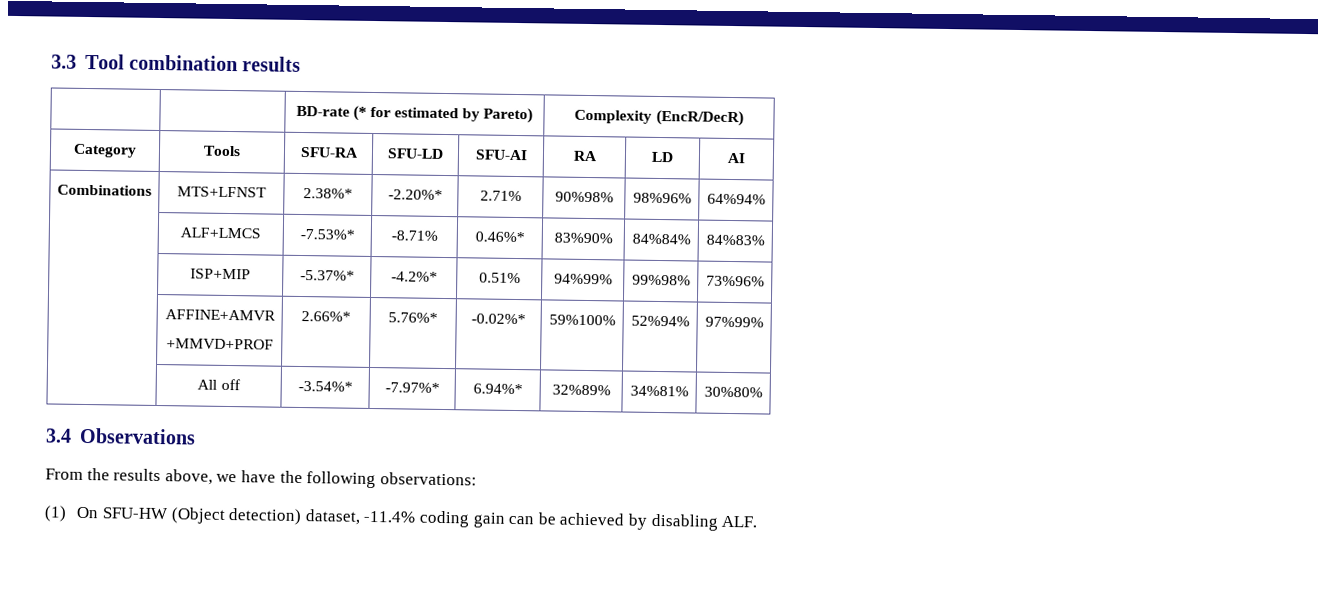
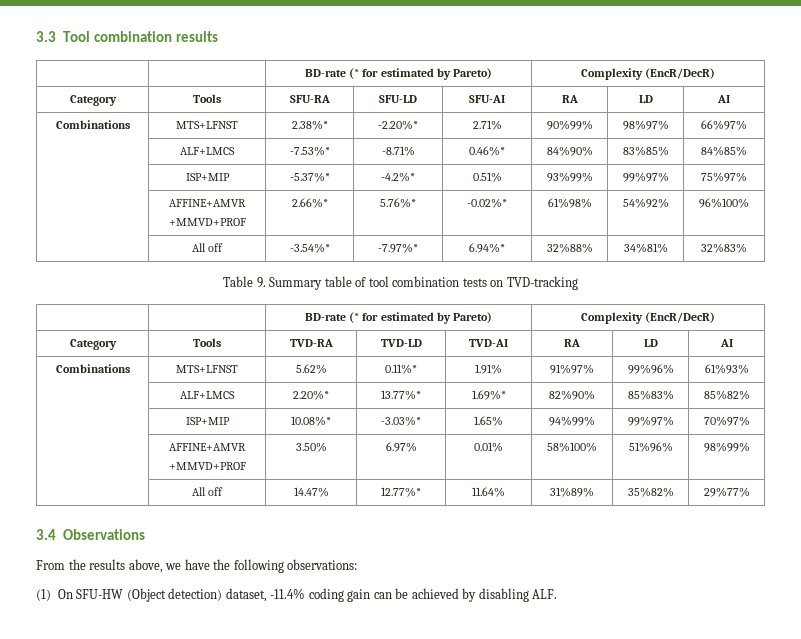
- Combinations | MTS+LFNST | 2.38%* | -2.20%* | 2.71% | 90%98% | 98%96% | 64%94%
+ Combinations | MTS+LFNST | 2.38%* | -2.20%* | 2.71% | 90%99% | 98%97% | 66%97%
- | ALF+LMCS | -7.53%* | -8.71% | 0.46%* | 83%90% | 84%84% | 84%83%
+ | ALF+LMCS | -7.53%* | -8.71% | 0.46%* | 84%90% | 83%85% | 84%85%
- | ISP+MIP | -5.37%* | -4.2%* | 0.51% | 94%99% | 99%98% | 73%96%
+ | ISP+MIP | -5.37%* | -4.2%* | 0.51% | 93%99% | 99%97% | 75%97%
  | AFFINE+AMVR
- +MMVD+PROF | 2.66%* | 5.76%* | -0.02%* | 59%100% | 52%94% | 97%99%
+ +MMVD+PROF | 2.66%* | 5.76%* | -0.02%* | 61%98% | 54%92% | 96%100%
- | All off | -3.54%* | -7.97%* | 6.94%* | 32%89% | 34%81% | 30%80%
+ | All off | -3.54%* | -7.97%* | 6.94%* | 32%88% | 34%81% | 32%83%
+ Table 9. Summary table of tool combination tests on TVD-tracking
+ | | BD-rate (* for estimated by Pareto) | Complexity (EncR/DecR)
+ Category | Tools | TVD-RA | TVD-LD | TVD-AI | RA | LD | AI
+ Combinations | MTS+LFNST | 5.62% | 0.11%* | 1.91% | 91%97% | 99%96% | 61%93%
+ | ALF+LMCS | 2.20%* | 13.77%* | 1.69%* | 82%90% | 85%83% | 85%82%
+ | ISP+MIP | 10.08%* | -3.03%* | 1.65% | 94%99% | 99%97% | 70%97%
+ | AFFINE+AMVR
+ +MMVD+PROF | 3.50% | 6.97% | 0.01% | 58%100% | 51%96% | 98%99%
+ | All off | 14.47% | 12.77%* | 11.64% | 31%89% | 35%82% | 29%77%

